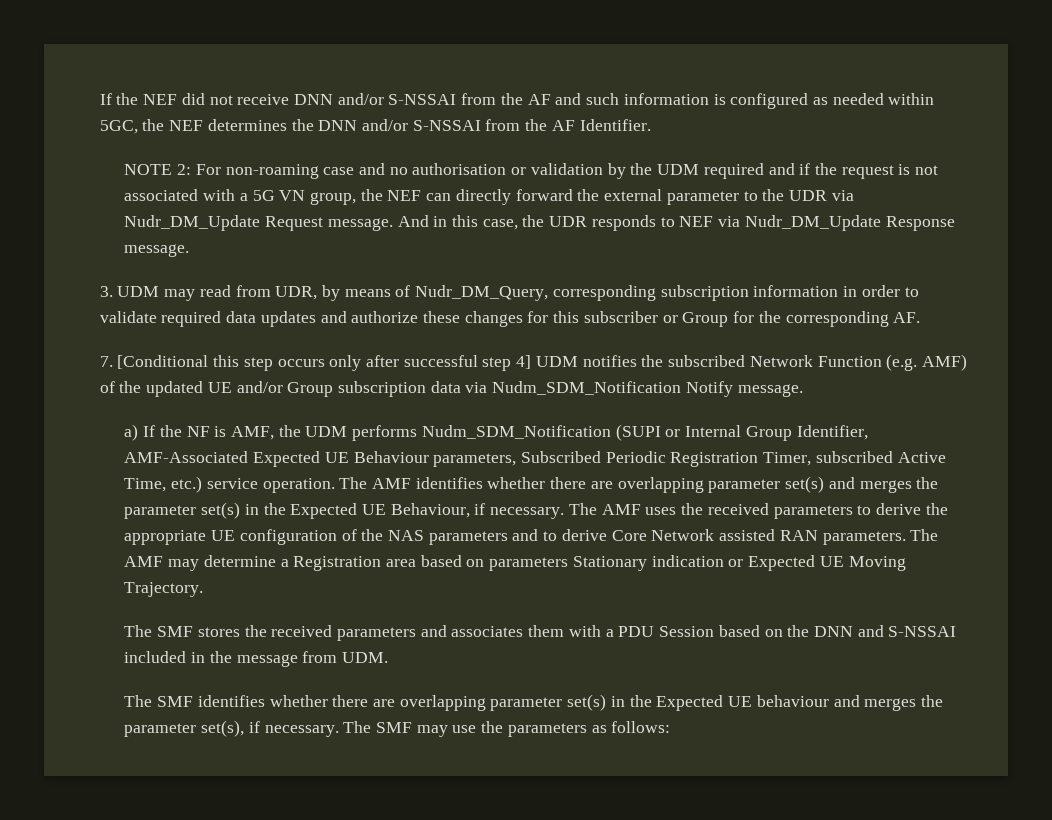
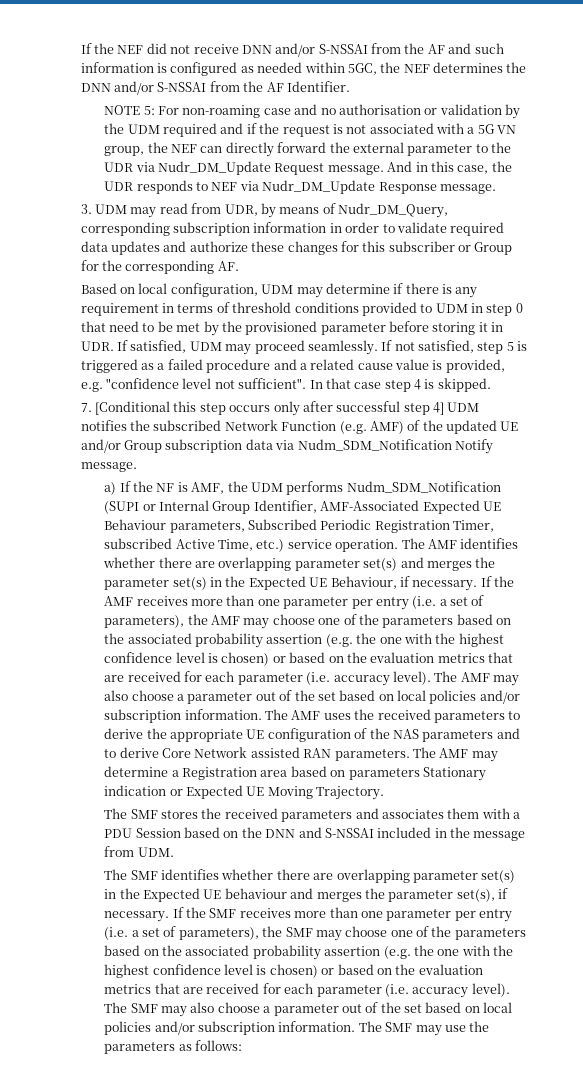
- NOTE 2: For non-roaming case and no authorisation or validation by the UDM required and if the request is not associated with a 5G VN group, the NEF can directly forward the external parameter to the UDR via Nudr_DM_Update Request message.
+ NOTE 5: For non-roaming case and no authorisation or validation by the UDM required and if the request is not associated with a 5G VN group, the NEF can directly forward the external parameter to the UDR via Nudr_DM_Update Request message.
+ Based on local configuration, UDM may determine if there is any requirement in terms of threshold conditions provided to UDM in step 0 that need to be met by the provisioned parameter before storing it in UDR. If satisfied, UDM may proceed seamlessly. If not satisfied, step 5 is triggered as a failed procedure and a related cause value is provided, e.g. "confidence level not sufficient". In that case step 4 is skipped.
+ If the AMF receives more than one parameter per entry (i.e. a set of parameters), the AMF may choose one of the parameters based on the associated probability assertion (e.g. the one with the highest confidence level is chosen) or based on the evaluation metrics that are received for each parameter (i.e. accuracy level). The AMF may also choose a parameter out of the set based on local policies and/or subscription information.
+ If the SMF receives more than one parameter per entry (i.e. a set of parameters), the SMF may choose one of the parameters based on the associated probability assertion (e.g. the one with the highest confidence level is chosen) or based on the evaluation metrics that are received for each parameter (i.e. accuracy level). The SMF may also choose a parameter out of the set based on local policies and/or subscription information.

